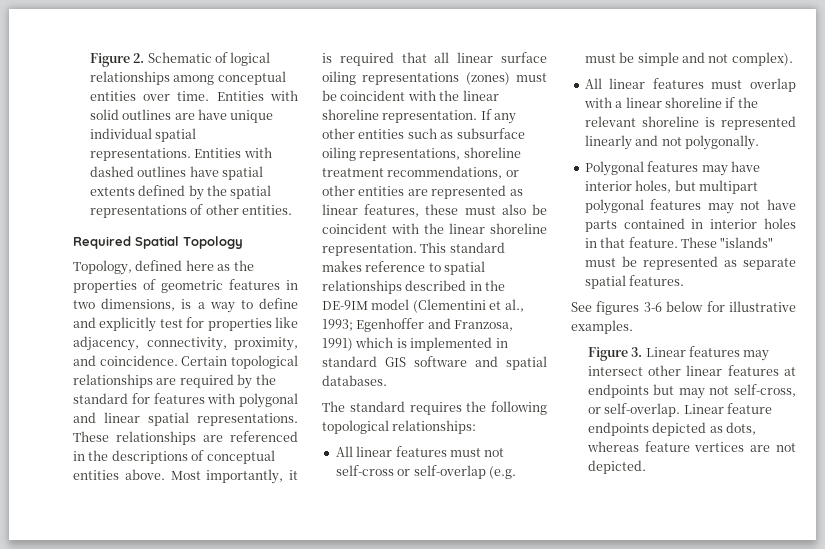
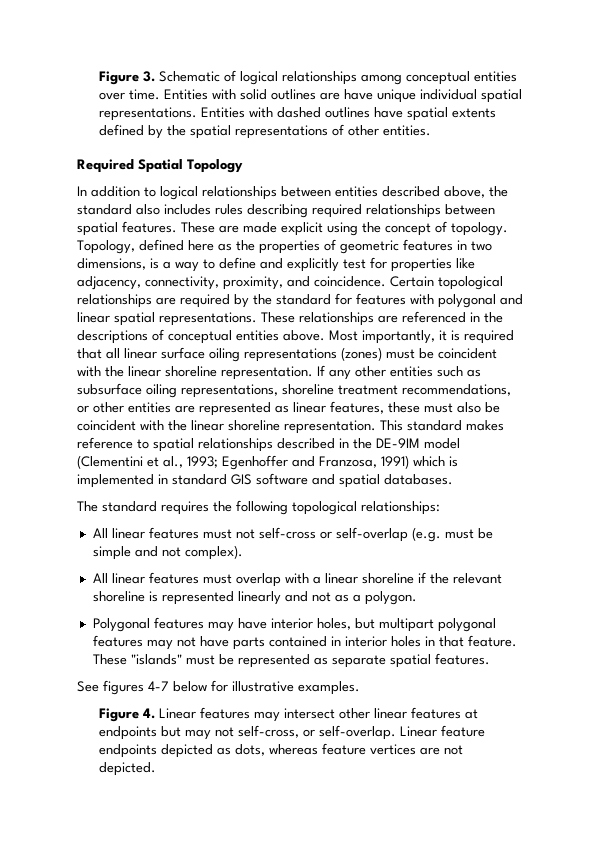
- Figure 2. Schematic of logical relationships among conceptual entities over time.
+ Figure 3. Schematic of logical relationships among conceptual entities over time.
+ In addition to logical relationships between entities described above, the standard also includes rules describing required relationships between spatial features. These are made explicit using the concept of topology.
- All linear features must overlap with a linear shoreline if the relevant shoreline is represented linearly and not polygonally.
+ All linear features must overlap with a linear shoreline if the relevant shoreline is represented linearly and not as a polygon.
- See figures 3-6 below for illustrative examples.
+ See figures 4-7 below for illustrative examples.
- Figure 3. Linear features may intersect other linear features at endpoints but may not self-cross, or self-overlap.
+ Figure 4. Linear features may intersect other linear features at endpoints but may not self-cross, or self-overlap.

